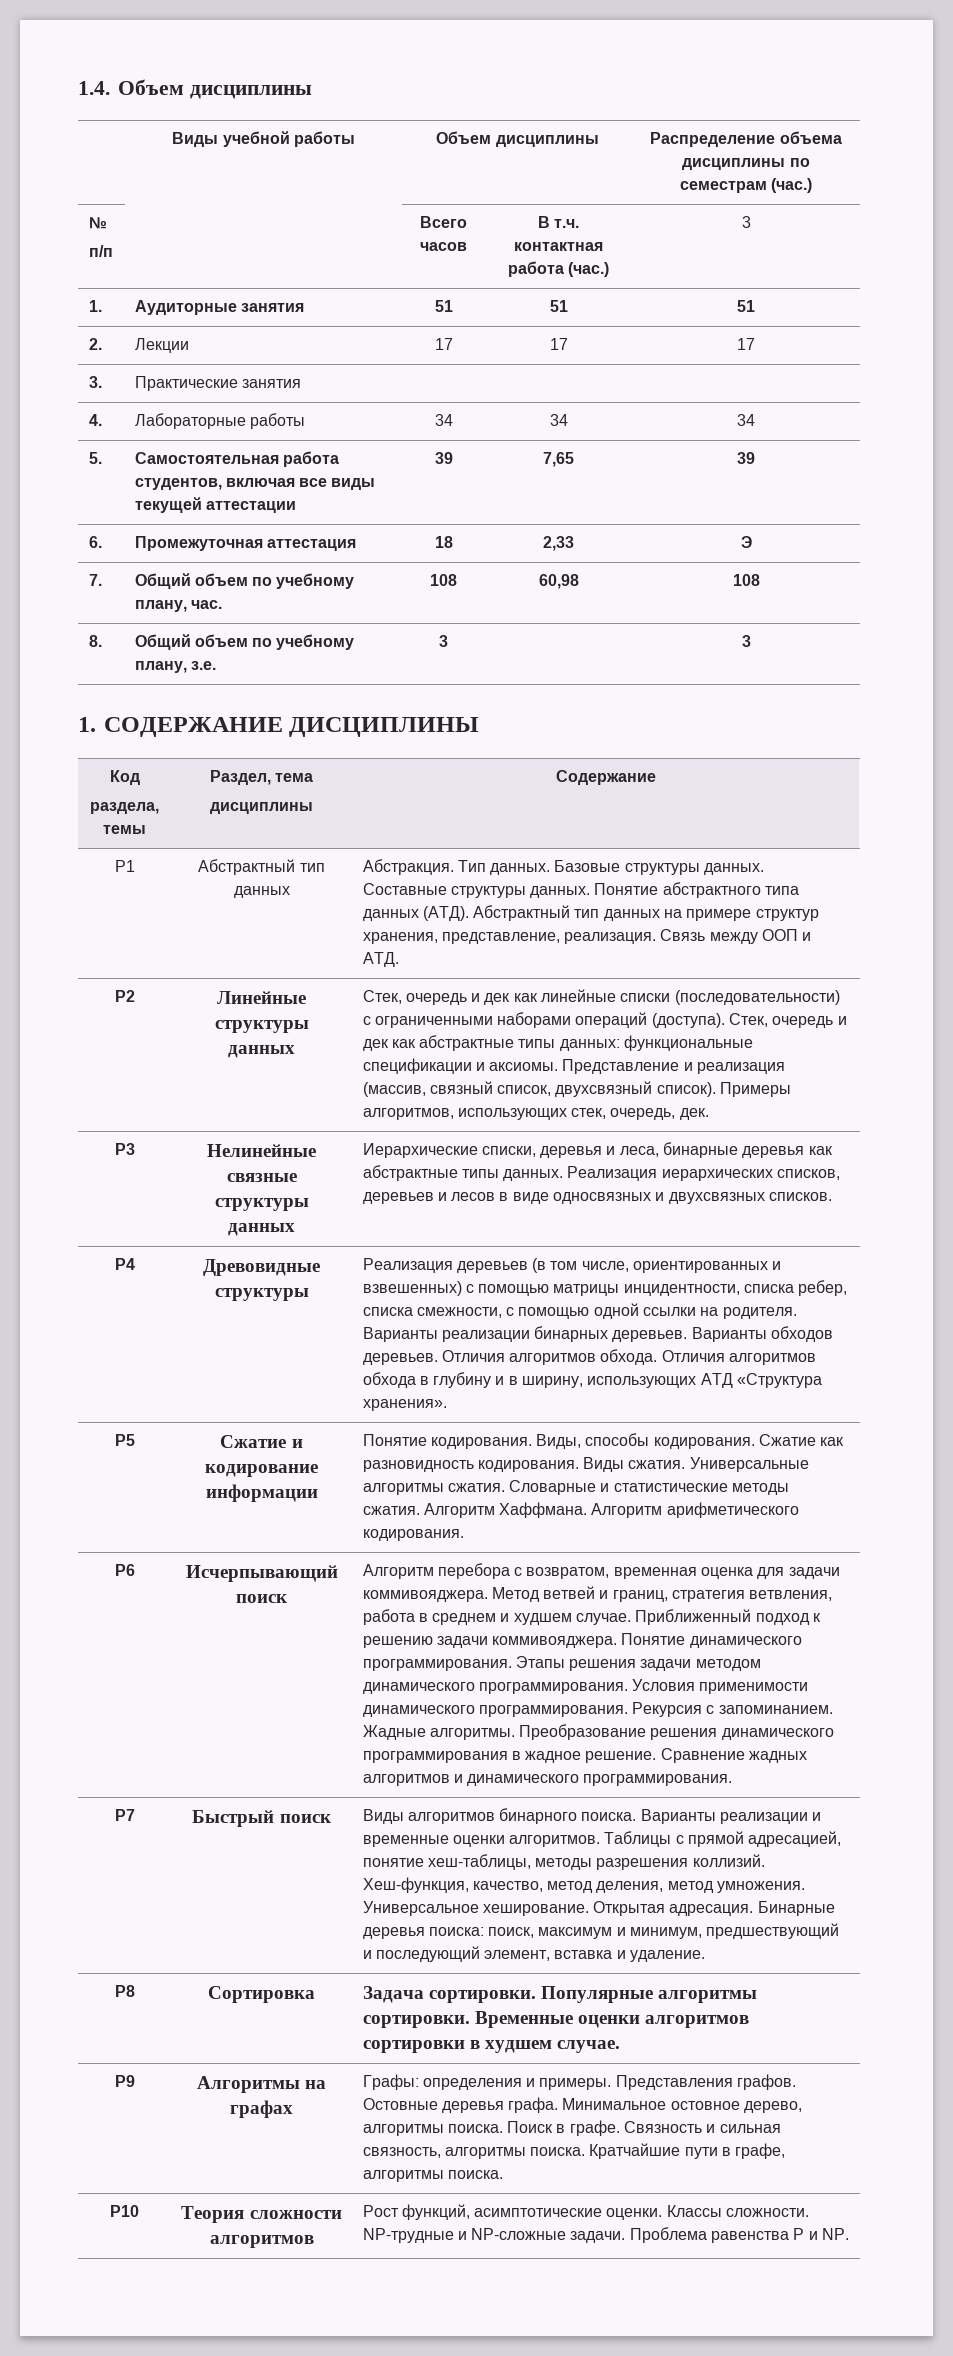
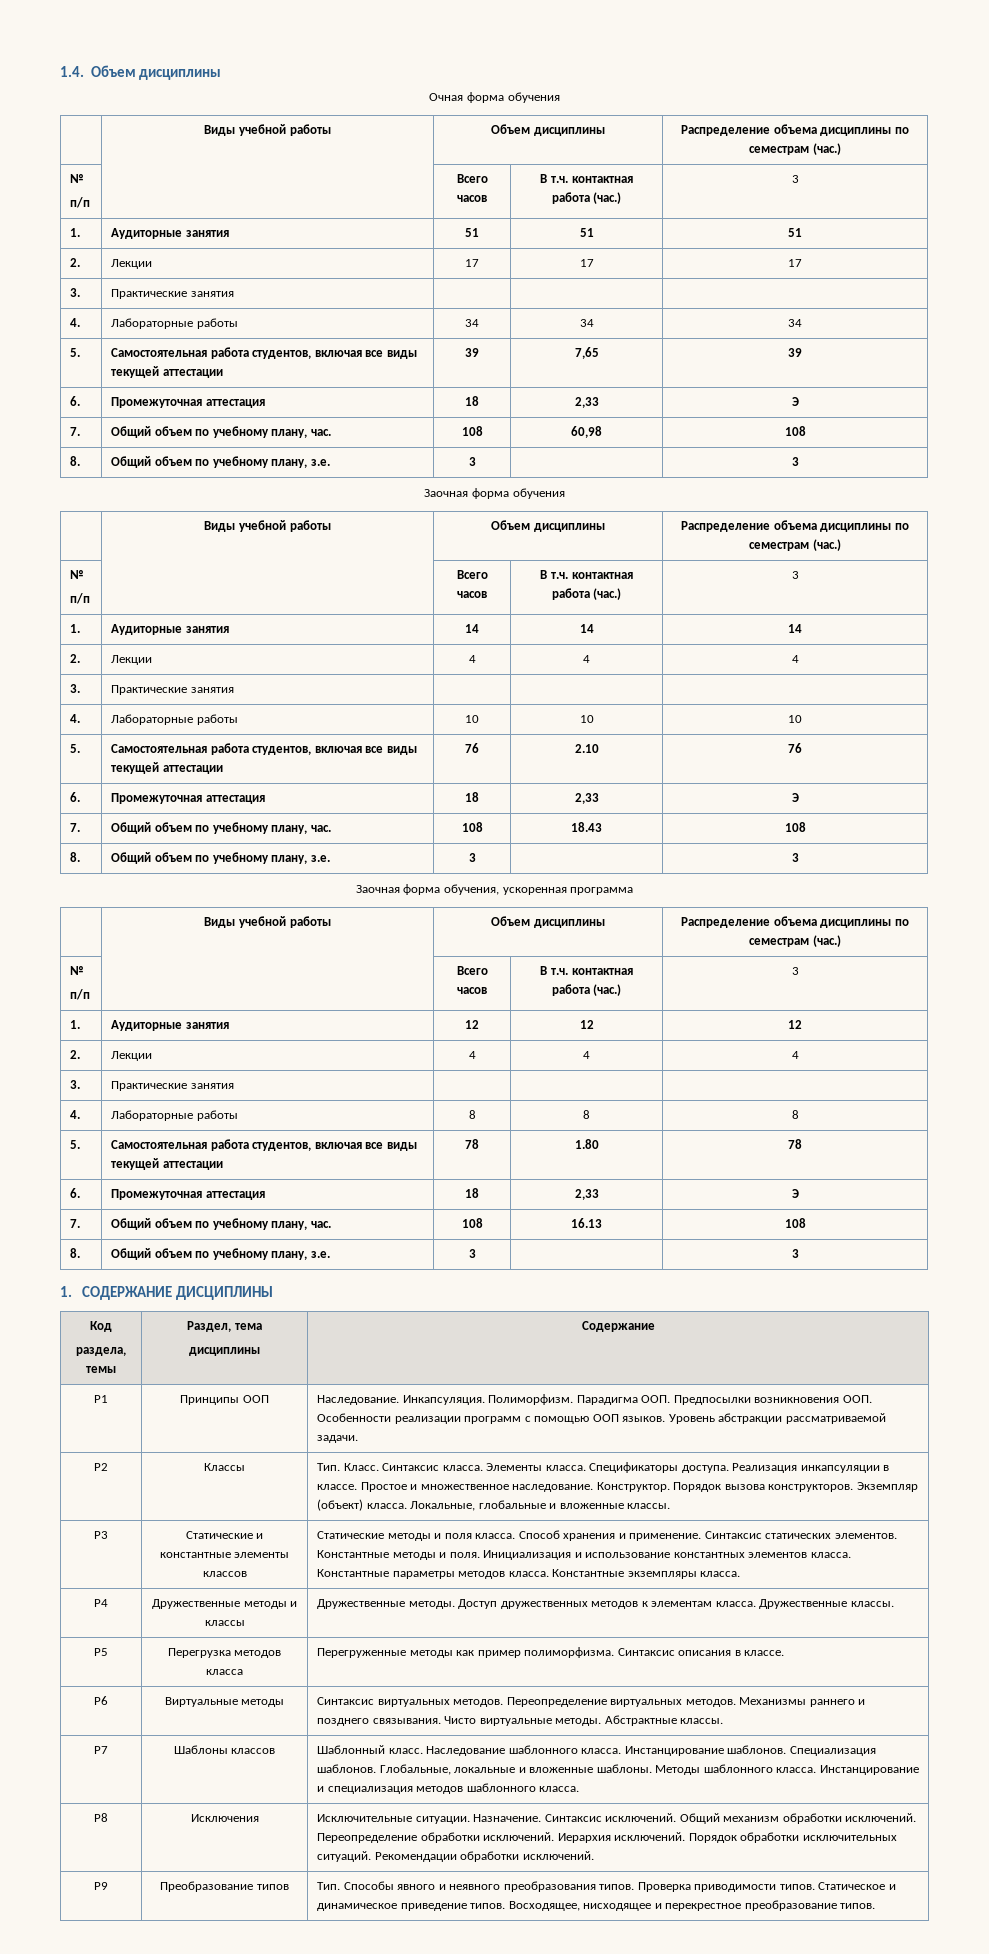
+ Очная форма обучения
+ Заочная форма обучения
+ | Виды учебной работы | Объем дисциплины | Распределение объема дисциплины по семестрам (час.)
+ №
+ п/п | | Всего часов | В т.ч. контактная работа (час.) | 3
+ 1. | Аудиторные занятия | 14 | 14 | 14
+ 2. | Лекции | 4 | 4 | 4
+ 3. | Практические занятия | | |
+ 4. | Лабораторные работы | 10 | 10 | 10
+ 5. | Самостоятельная работа студентов, включая все виды текущей аттестации | 76 | 2.10 | 76
+ 6. | Промежуточная аттестация | 18 | 2,33 | Э
+ 7. | Общий объем по учебному плану, час. | 108 | 18.43 | 108
+ 8. | Общий объем по учебному плану, з.е. | 3 | | 3
+ Заочная форма обучения, ускоренная программа
+ | Виды учебной работы | Объем дисциплины | Распределение объема дисциплины по семестрам (час.)
+ №
+ п/п | | Всего часов | В т.ч. контактная работа (час.) | 3
+ 1. | Аудиторные занятия | 12 | 12 | 12
+ 2. | Лекции | 4 | 4 | 4
+ 3. | Практические занятия | | |
+ 4. | Лабораторные работы | 8 | 8 | 8
+ 5. | Самостоятельная работа студентов, включая все виды текущей аттестации | 78 | 1.80 | 78
+ 6. | Промежуточная аттестация | 18 | 2,33 | Э
+ 7. | Общий объем по учебному плану, час. | 108 | 16.13 | 108
+ 8. | Общий объем по учебному плану, з.е. | 3 | | 3
- P1 | Абстрактный тип данных | Абстракция. Тип данных. Базовые структуры данных. Составные структуры данных. Понятие абстрактного типа данных (АТД). Абстрактный тип данных на примере структур хранения, представление, реализация. Связь между ООП и АТД.
- Р2 | Линейные структуры данных | Стек, очередь и дек как линейные списки (последовательности) с ограниченными наборами операций (доступа). Стек, очередь и дек как абстрактные типы данных: функциональные спецификации и аксиомы. Представление и реализация (массив, связный список, двухсвязный список). Примеры алгоритмов, использующих стек, очередь, дек.
- Р3 | Нелинейные связные структуры данных | Иерархические списки, деревья и леса, бинарные деревья как абстрактные типы данных. Реализация иерархических списков, деревьев и лесов в виде односвязных и двухсвязных списков.
- Р4 | Древовидные структуры | Реализация деревьев (в том числе, ориентированных и взвешенных) с помощью матрицы инцидентности, списка ребер, списка смежности, с помощью одной ссылки на родителя. Варианты реализации бинарных деревьев. Варианты обходов деревьев. Отличия алгоритмов обхода. Отличия алгоритмов обхода в глубину и в ширину, использующих АТД «Структура хранения».
- Р5 | Сжатие и кодирование информации | Понятие кодирования. Виды, способы кодирования. Сжатие как разновидность кодирования. Виды сжатия. Универсальные алгоритмы сжатия. Словарные и статистические методы сжатия. Алгоритм Хаффмана. Алгоритм арифметического кодирования.
- Р6 | Исчерпывающий поиск | Алгоритм перебора с возвратом, временная оценка для задачи коммивояджера. Метод ветвей и границ, стратегия ветвления, работа в среднем и худшем случае. Приближенный подход к решению задачи коммивояджера. Понятие динамического программирования. Этапы решения задачи методом динамического программирования. Условия применимости динамического программирования. Рекурсия с запоминанием. Жадные алгоритмы. Преобразование решения динамического программирования в жадное решение. Сравнение жадных алгоритмов и динамического программирования.
- Р7 | Быстрый поиск | Виды алгоритмов бинарного поиска. Варианты реализации и временные оценки алгоритмов. Таблицы с прямой адресацией, понятие хеш-таблицы, методы разрешения коллизий. Хеш-функция, качество, метод деления, метод умножения. Универсальное хеширование. Открытая адресация. Бинарные деревья поиска: поиск, максимум и минимум, предшествующий и последующий элемент, вставка и удаление.
- Р8 | Сортировка | Задача сортировки. Популярные алгоритмы сортировки. Временные оценки алгоритмов сортировки в худшем случае.
- Р9 | Алгоритмы на графах | Графы: определения и примеры. Представления графов. Остовные деревья графа. Минимальное остовное дерево, алгоритмы поиска. Поиск в графе. Связность и сильная связность, алгоритмы поиска. Кратчайшие пути в графе, алгоритмы поиска.
- Р10 | Теория сложности алгоритмов | Рост функций, асимптотические оценки. Классы сложности. NP-трудные и NP-сложные задачи. Проблема равенства P и NP.
+ P1 | Принципы ООП | Наследование. Инкапсуляция. Полиморфизм. Парадигма ООП. Предпосылки возникновения ООП. Особенности реализации программ с помощью ООП языков. Уровень абстракции рассматриваемой задачи.
+ P2 | Классы | Тип. Класс. Синтаксис класса. Элементы класса. Спецификаторы доступа. Реализация инкапсуляции в классе. Простое и множественное наследование. Конструктор. Порядок вызова конструкторов. Экземпляр (объект) класса. Локальные, глобальные и вложенные классы.
+ P3 | Статические и константные элементы классов | Статические методы и поля класса. Способ хранения и применение. Синтаксис статических элементов. Константные методы и поля. Инициализация и использование константных элементов класса. Константные параметры методов класса. Константные экземпляры класса.
+ P4 | Дружественные методы и классы | Дружественные методы. Доступ дружественных методов к элементам класса. Дружественные классы.
+ P5 | Перегрузка методов класса | Перегруженные методы как пример полиморфизма. Синтаксис описания в классе.
+ P6 | Виртуальные методы | Синтаксис виртуальных методов. Переопределение виртуальных методов. Механизмы раннего и позднего связывания. Чисто виртуальные методы. Абстрактные классы.
+ P7 | Шаблоны классов | Шаблонный класс. Наследование шаблонного класса. Инстанцирование шаблонов. Специализация шаблонов. Глобальные, локальные и вложенные шаблоны. Методы шаблонного класса. Инстанцирование и специализация методов шаблонного класса.
+ P8 | Исключения | Исключительные ситуации. Назначение. Синтаксис исключений. Общий механизм обработки исключений. Переопределение обработки исключений. Иерархия исключений. Порядок обработки исключительных ситуаций. Рекомендации обработки исключений.
+ P9 | Преобразование типов | Тип. Способы явного и неявного преобразования типов. Проверка приводимости типов. Статическое и динамическое приведение типов. Восходящее, нисходящее и перекрестное преобразование типов.

